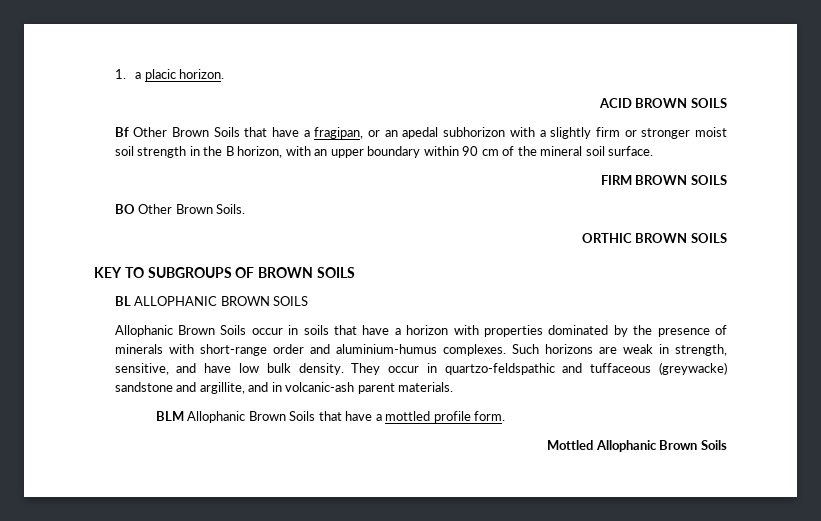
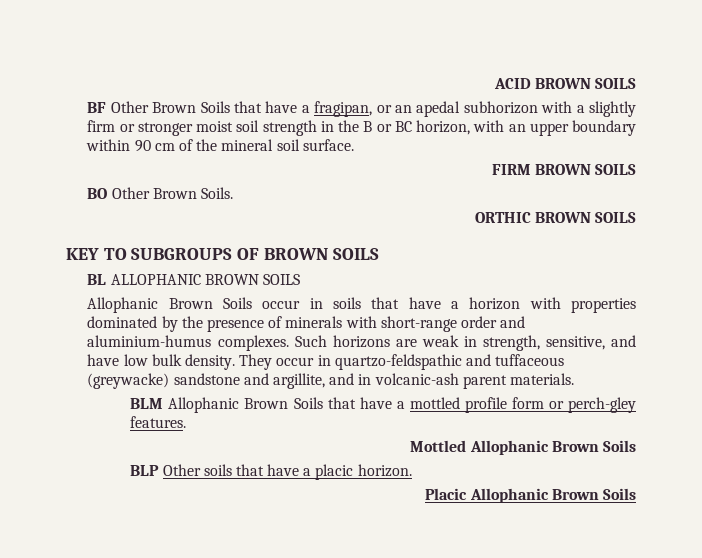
- 1. a placic horizon.
- Bf Other Brown Soils that have a fragipan, or an apedal subhorizon with a slightly firm or stronger moist soil strength in the B horizon, with an upper boundary within 90 cm of the mineral soil surface.
+ BF Other Brown Soils that have a fragipan, or an apedal subhorizon with a slightly firm or stronger moist soil strength in the B or BC horizon, with an upper boundary within 90 cm of the mineral soil surface.
- BLM Allophanic Brown Soils that have a mottled profile form.
+ BLM Allophanic Brown Soils that have a mottled profile form or perch-gley features.
+ BLP Other soils that have a placic horizon.
+ Placic Allophanic Brown Soils

